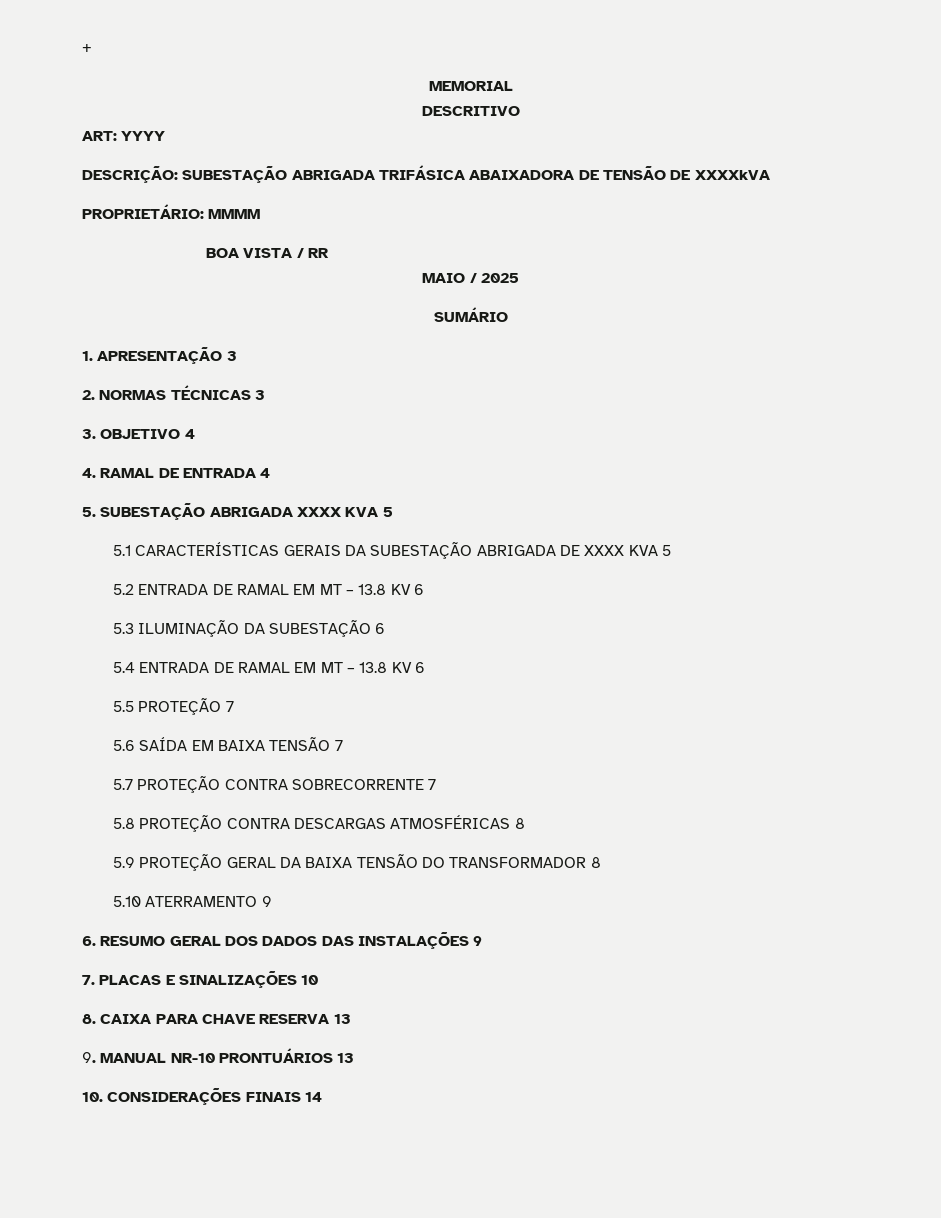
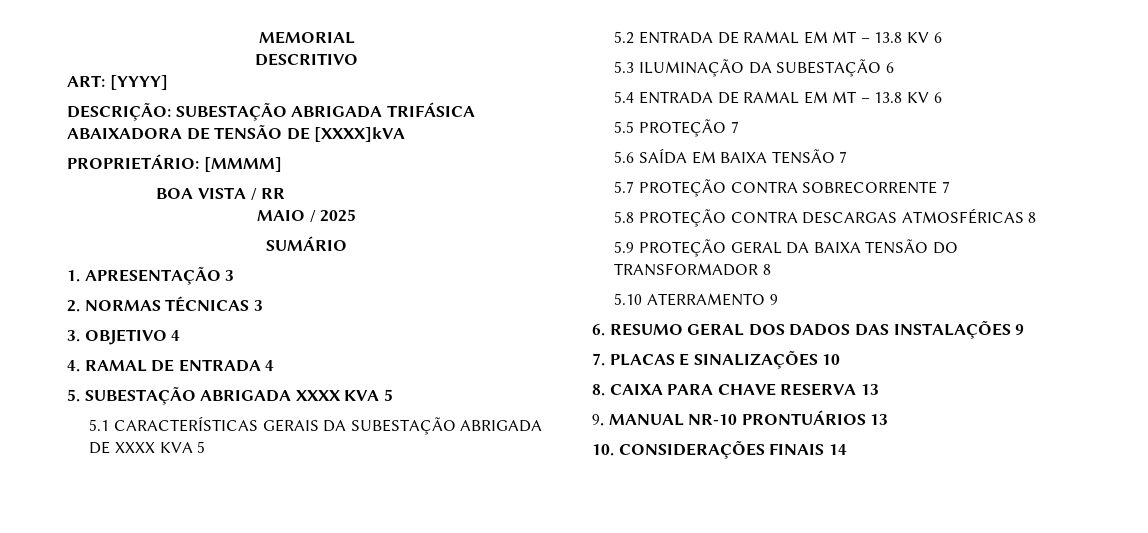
- +
- ART: YYYY
+ ART: [YYYY]
- DESCRIÇÃO: SUBESTAÇÃO ABRIGADA TRIFÁSICA ABAIXADORA DE TENSÃO DE XXXXkVA
+ DESCRIÇÃO: SUBESTAÇÃO ABRIGADA TRIFÁSICA ABAIXADORA DE TENSÃO DE [XXXX]kVA
- PROPRIETÁRIO: MMMM
+ PROPRIETÁRIO: [MMMM]

